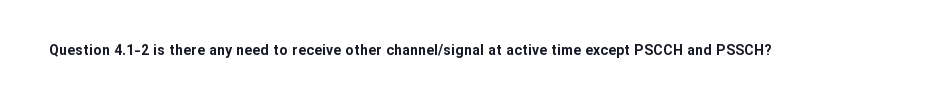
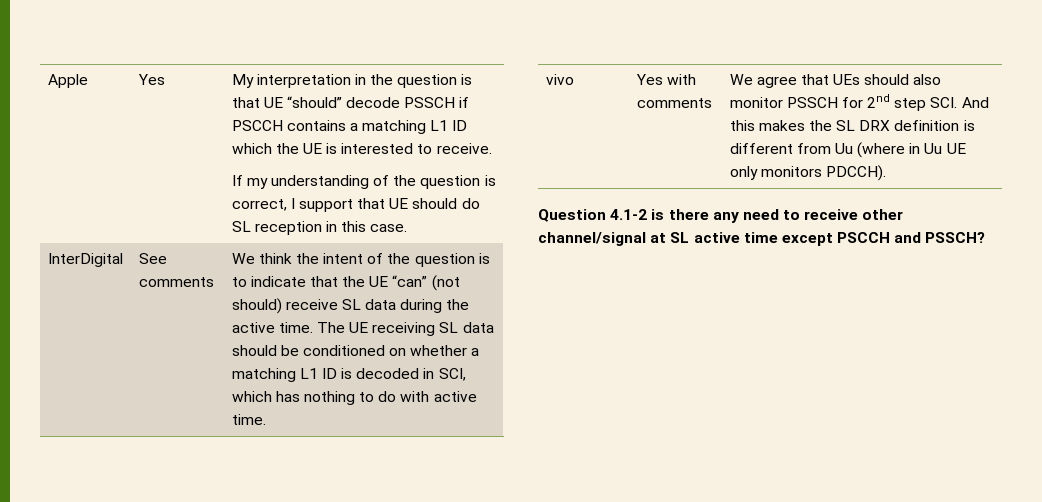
+ Apple | Yes | My interpretation in the question is that UE “should” decode PSSCH if PSCCH contains a matching L1 ID which the UE is interested to receive.
+ If my understanding of the question is correct, I support that UE should do SL reception in this case.
+ InterDigital | See comments | We think the intent of the question is to indicate that the UE “can” (not should) receive SL data during the active time. The UE receiving SL data should be conditioned on whether a matching L1 ID is decoded in SCI, which has nothing to do with active time.
+ vivo | Yes with comments | We agree that UEs should also monitor PSSCH for 2nd step SCI. And this makes the SL DRX definition is different from Uu (where in Uu UE only monitors PDCCH).
- Question 4.1-2 is there any need to receive other channel/signal at active time except PSCCH and PSSCH?
+ Question 4.1-2 is there any need to receive other channel/signal at SL active time except PSCCH and PSSCH?

